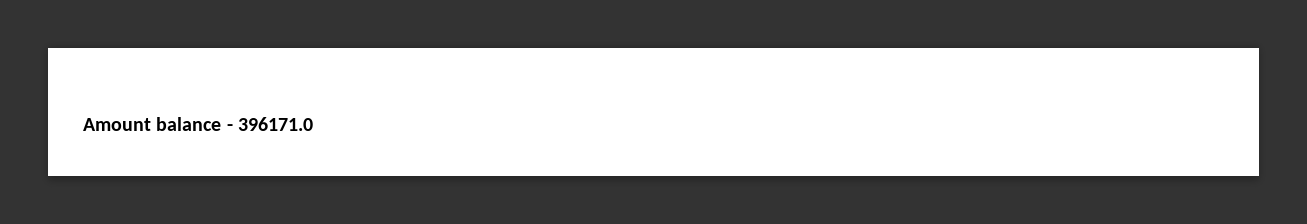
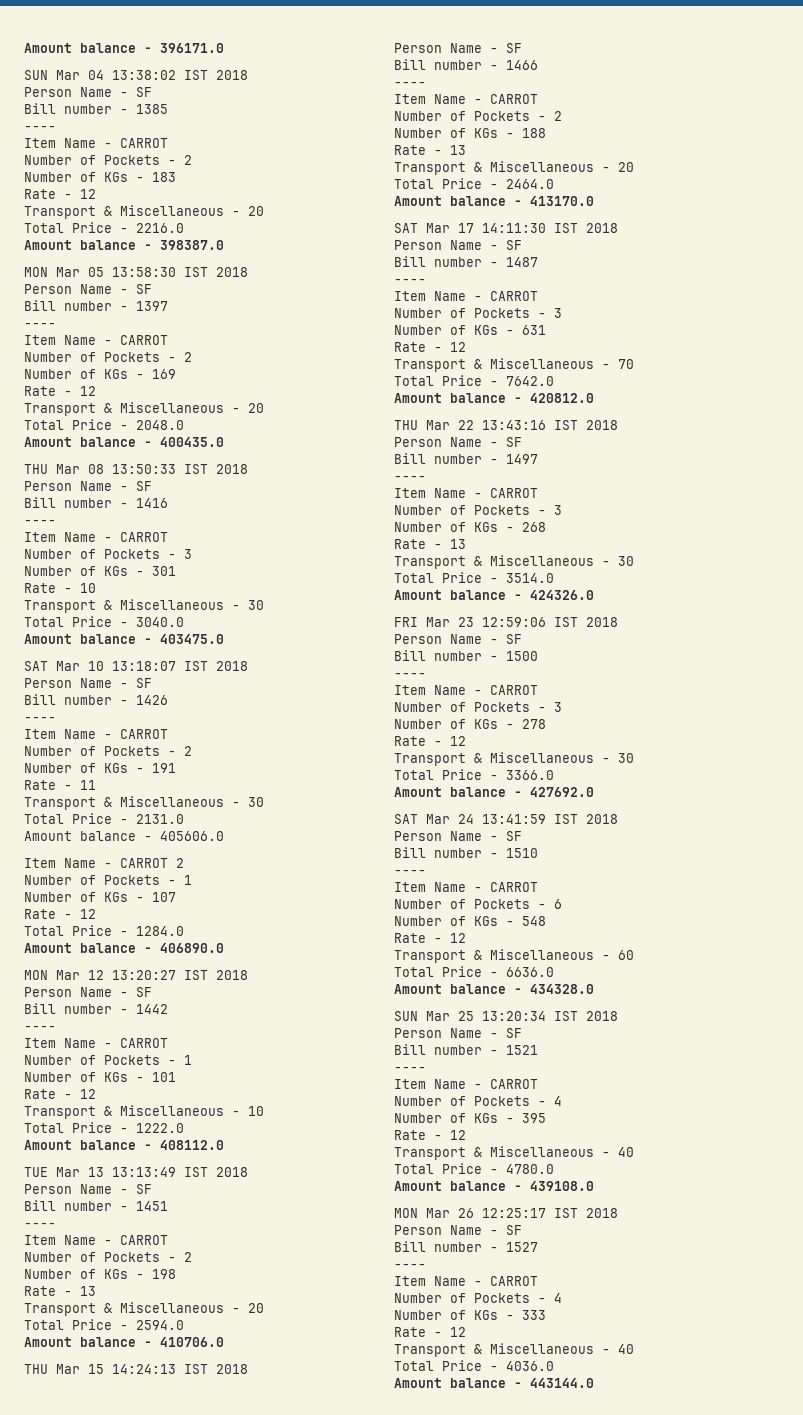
+ SUN Mar 04 13:38:02 IST 2018
+ Person Name - SF
+ Bill number - 1385
+ ----
+ Item Name - CARROT
+ Number of Pockets - 2
+ Number of KGs - 183
+ Rate - 12
+ Transport & Miscellaneous - 20
+ Total Price - 2216.0
+ Amount balance - 398387.0
+ MON Mar 05 13:58:30 IST 2018
+ Person Name - SF
+ Bill number - 1397
+ ----
+ Item Name - CARROT
+ Number of Pockets - 2
+ Number of KGs - 169
+ Rate - 12
+ Transport & Miscellaneous - 20
+ Total Price - 2048.0
+ Amount balance - 400435.0
+ THU Mar 08 13:50:33 IST 2018
+ Person Name - SF
+ Bill number - 1416
+ ----
+ Item Name - CARROT
+ Number of Pockets - 3
+ Number of KGs - 301
+ Rate - 10
+ Transport & Miscellaneous - 30
+ Total Price - 3040.0
+ Amount balance - 403475.0
+ SAT Mar 10 13:18:07 IST 2018
+ Person Name - SF
+ Bill number - 1426
+ ----
+ Item Name - CARROT
+ Number of Pockets - 2
+ Number of KGs - 191
+ Rate - 11
+ Transport & Miscellaneous - 30
+ Total Price - 2131.0
+ Amount balance - 405606.0
+ Item Name - CARROT 2
+ Number of Pockets - 1
+ Number of KGs - 107
+ Rate - 12
+ Total Price - 1284.0
+ Amount balance - 406890.0
+ MON Mar 12 13:20:27 IST 2018
+ Person Name - SF
+ Bill number - 1442
+ ----
+ Item Name - CARROT
+ Number of Pockets - 1
+ Number of KGs - 101
+ Rate - 12
+ Transport & Miscellaneous - 10
+ Total Price - 1222.0
+ Amount balance - 408112.0
+ TUE Mar 13 13:13:49 IST 2018
+ Person Name - SF
+ Bill number - 1451
+ ----
+ Item Name - CARROT
+ Number of Pockets - 2
+ Number of KGs - 198
+ Rate - 13
+ Transport & Miscellaneous - 20
+ Total Price - 2594.0
+ Amount balance - 410706.0
+ THU Mar 15 14:24:13 IST 2018
+ Person Name - SF
+ Bill number - 1466
+ ----
+ Item Name - CARROT
+ Number of Pockets - 2
+ Number of KGs - 188
+ Rate - 13
+ Transport & Miscellaneous - 20
+ Total Price - 2464.0
+ Amount balance - 413170.0
+ SAT Mar 17 14:11:30 IST 2018
+ Person Name - SF
+ Bill number - 1487
+ ----
+ Item Name - CARROT
+ Number of Pockets - 3
+ Number of KGs - 631
+ Rate - 12
+ Transport & Miscellaneous - 70
+ Total Price - 7642.0
+ Amount balance - 420812.0
+ THU Mar 22 13:43:16 IST 2018
+ Person Name - SF
+ Bill number - 1497
+ ----
+ Item Name - CARROT
+ Number of Pockets - 3
+ Number of KGs - 268
+ Rate - 13
+ Transport & Miscellaneous - 30
+ Total Price - 3514.0
+ Amount balance - 424326.0
+ FRI Mar 23 12:59:06 IST 2018
+ Person Name - SF
+ Bill number - 1500
+ ----
+ Item Name - CARROT
+ Number of Pockets - 3
+ Number of KGs - 278
+ Rate - 12
+ Transport & Miscellaneous - 30
+ Total Price - 3366.0
+ Amount balance - 427692.0
+ SAT Mar 24 13:41:59 IST 2018
+ Person Name - SF
+ Bill number - 1510
+ ----
+ Item Name - CARROT
+ Number of Pockets - 6
+ Number of KGs - 548
+ Rate - 12
+ Transport & Miscellaneous - 60
+ Total Price - 6636.0
+ Amount balance - 434328.0
+ SUN Mar 25 13:20:34 IST 2018
+ Person Name - SF
+ Bill number - 1521
+ ----
+ Item Name - CARROT
+ Number of Pockets - 4
+ Number of KGs - 395
+ Rate - 12
+ Transport & Miscellaneous - 40
+ Total Price - 4780.0
+ Amount balance - 439108.0
+ MON Mar 26 12:25:17 IST 2018
+ Person Name - SF
+ Bill number - 1527
+ ----
+ Item Name - CARROT
+ Number of Pockets - 4
+ Number of KGs - 333
+ Rate - 12
+ Transport & Miscellaneous - 40
+ Total Price - 4036.0
+ Amount balance - 443144.0

